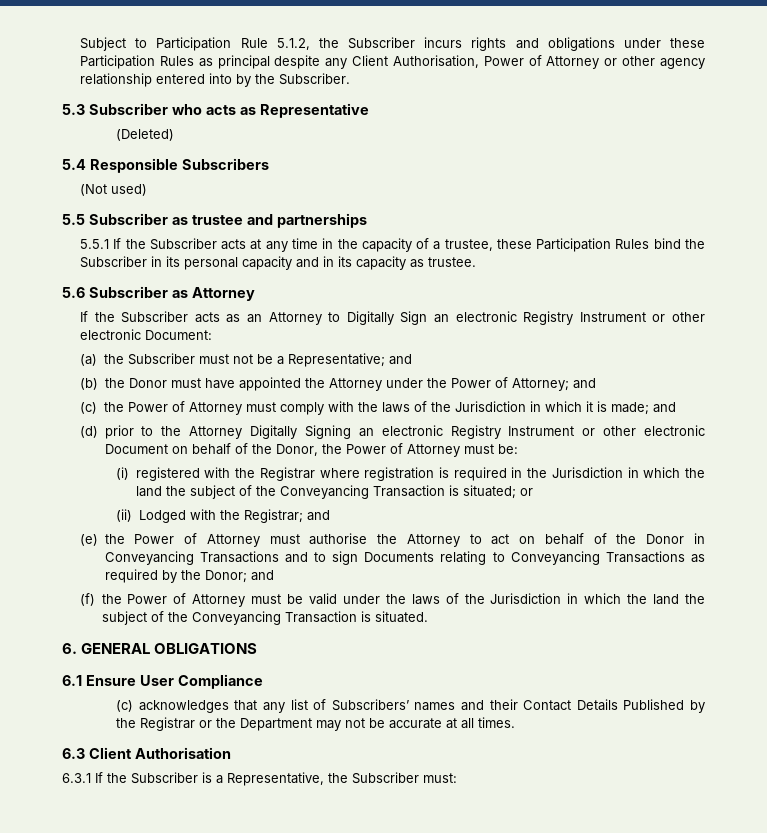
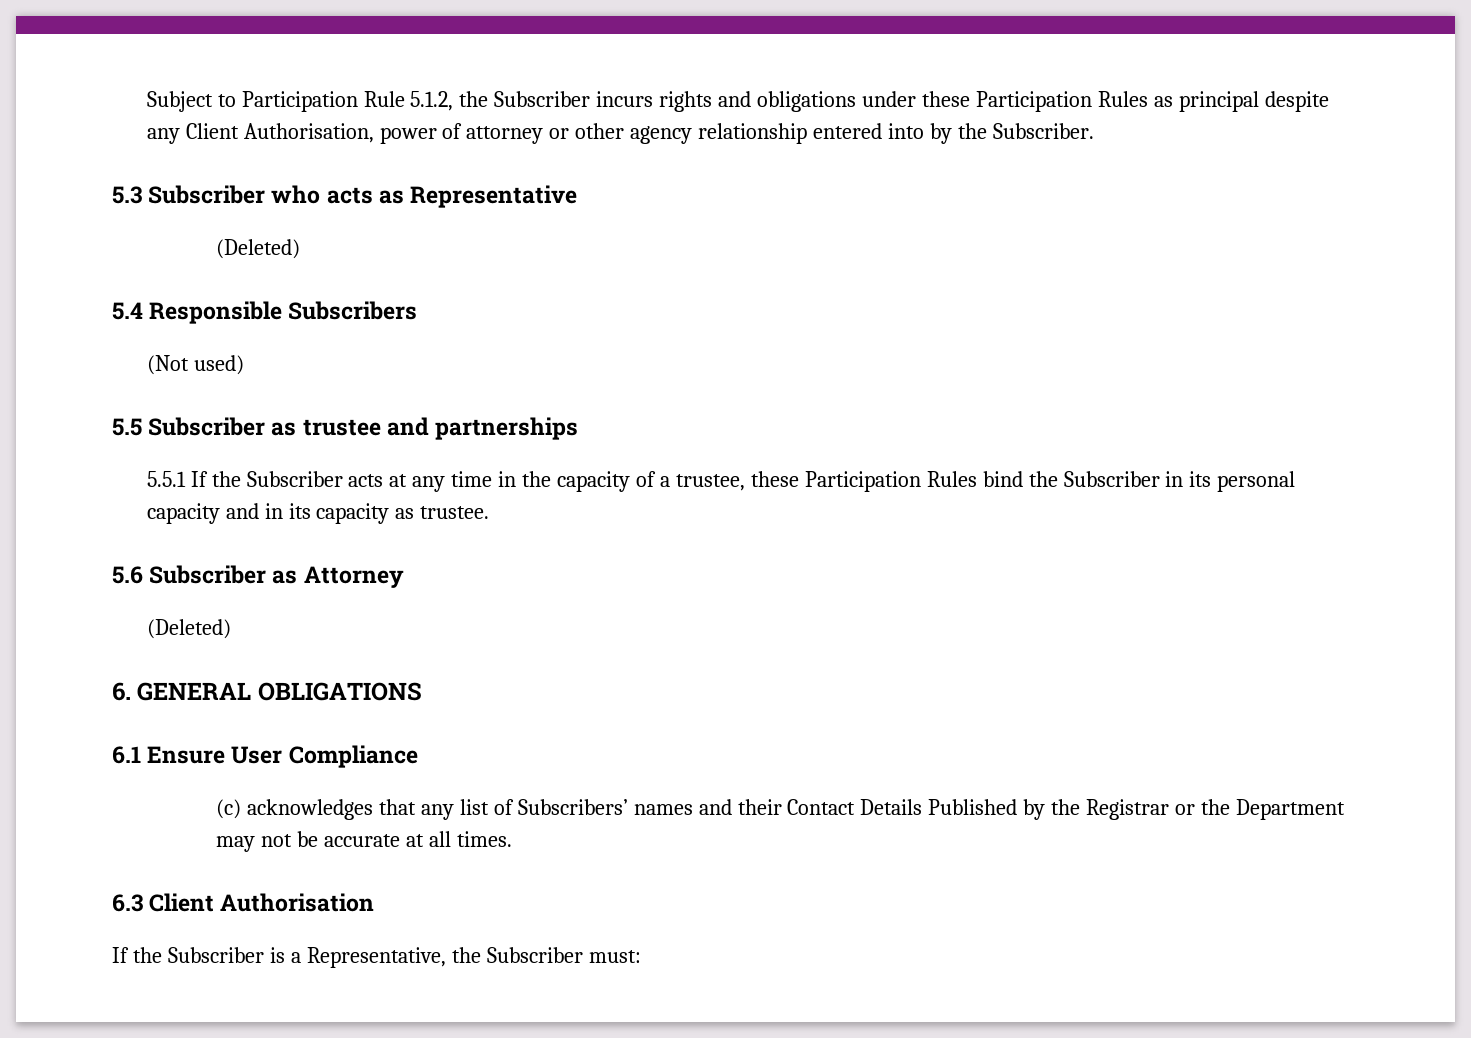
- Subject to Participation Rule 5.1.2, the Subscriber incurs rights and obligations under these Participation Rules as principal despite any Client Authorisation, Power of Attorney or other agency relationship entered into by the Subscriber.
+ Subject to Participation Rule 5.1.2, the Subscriber incurs rights and obligations under these Participation Rules as principal despite any Client Authorisation, power of attorney or other agency relationship entered into by the Subscriber.
  5.6 Subscriber as Attorney
- If the Subscriber acts as an Attorney to Digitally Sign an electronic Registry Instrument or other electronic Document:
- (a) the Subscriber must not be a Representative; and
- (b) the Donor must have appointed the Attorney under the Power of Attorney; and
- (c) the Power of Attorney must comply with the laws of the Jurisdiction in which it is made; and
- (d) prior to the Attorney Digitally Signing an electronic Registry Instrument or other electronic Document on behalf of the Donor, the Power of Attorney must be:
- (i) registered with the Registrar where registration is required in the Jurisdiction in which the land the subject of the Conveyancing Transaction is situated; or
- (ii) Lodged with the Registrar; and
- (e) the Power of Attorney must authorise the Attorney to act on behalf of the Donor in Conveyancing Transactions and to sign Documents relating to Conveyancing Transactions as required by the Donor; and
- (f) the Power of Attorney must be valid under the laws of the Jurisdiction in which the land the subject of the Conveyancing Transaction is situated.
+ (Deleted)
- 6.3.1 If the Subscriber is a Representative, the Subscriber must:
+ If the Subscriber is a Representative, the Subscriber must:

